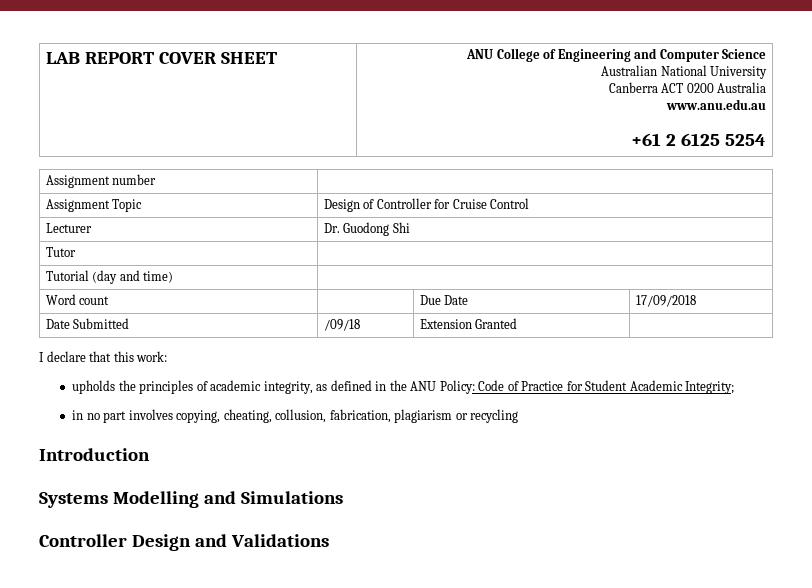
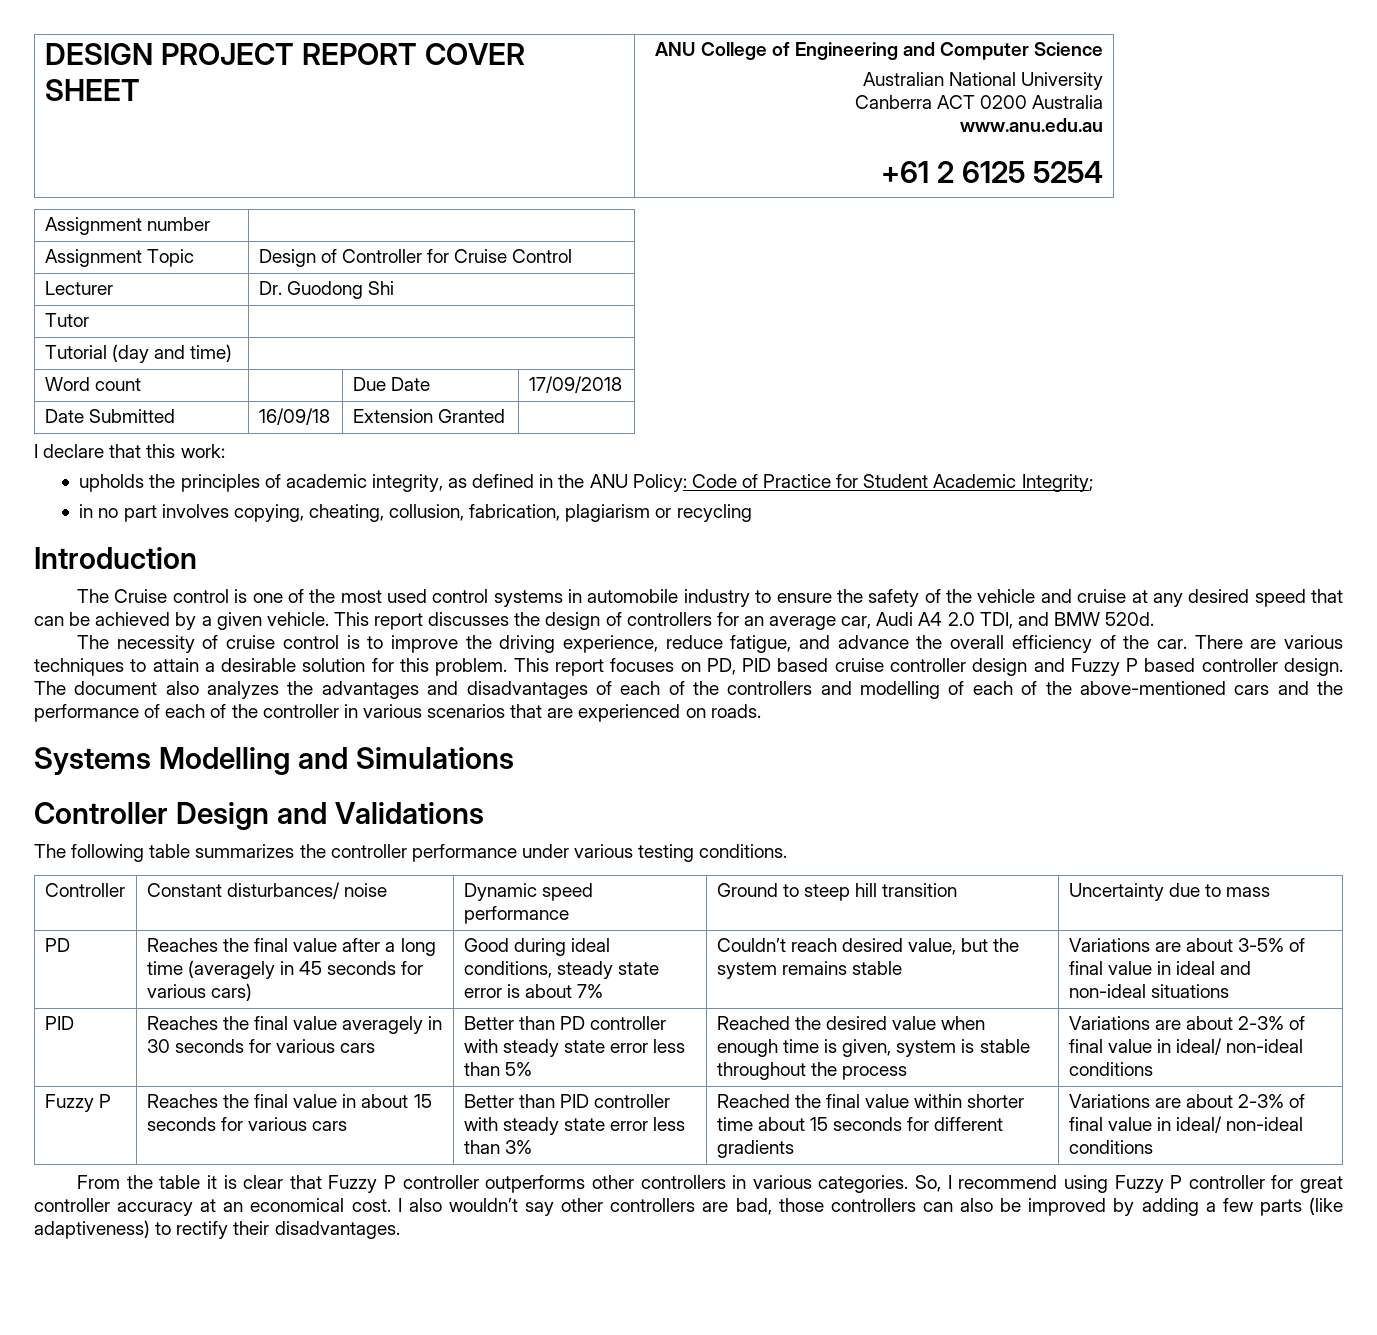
- LAB REPORT COVER SHEET | ANU College of Engineering and Computer Science
+ DESIGN PROJECT REPORT COVER SHEET | ANU College of Engineering and Computer Science
- Date Submitted | /09/18 | Extension Granted |
+ Date Submitted | 16/09/18 | Extension Granted |
+ The Cruise control is one of the most used control systems in automobile industry to ensure the safety of the vehicle and cruise at any desired speed that can be achieved by a given vehicle. This report discusses the design of controllers for an average car, Audi A4 2.0 TDI, and BMW 520d.
+ The necessity of cruise control is to improve the driving experience, reduce fatigue, and advance the overall efficiency of the car. There are various techniques to attain a desirable solution for this problem. This report focuses on PD, PID based cruise controller design and Fuzzy P based controller design. The document also analyzes the advantages and disadvantages of each of the controllers and modelling of each of the above-mentioned cars and the performance of each of the controller in various scenarios that are experienced on roads.
+ The following table summarizes the controller performance under various testing conditions.
+ Controller | Constant disturbances/ noise | Dynamic speed performance | Ground to steep hill transition | Uncertainty due to mass
+ PD | Reaches the final value after a long time (averagely in 45 seconds for various cars) | Good during ideal conditions, steady state error is about 7% | Couldn’t reach desired value, but the system remains stable | Variations are about 3-5% of final value in ideal and non-ideal situations
+ PID | Reaches the final value averagely in 30 seconds for various cars | Better than PD controller with steady state error less than 5% | Reached the desired value when enough time is given, system is stable throughout the process | Variations are about 2-3% of final value in ideal/ non-ideal conditions
+ Fuzzy P | Reaches the final value in about 15 seconds for various cars | Better than PID controller with steady state error less than 3% | Reached the final value within shorter time about 15 seconds for different gradients | Variations are about 2-3% of final value in ideal/ non-ideal conditions
+ From the table it is clear that Fuzzy P controller outperforms other controllers in various categories. So, I recommend using Fuzzy P controller for great controller accuracy at an economical cost. I also wouldn’t say other controllers are bad, those controllers can also be improved by adding a few parts (like adaptiveness) to rectify their disadvantages.

